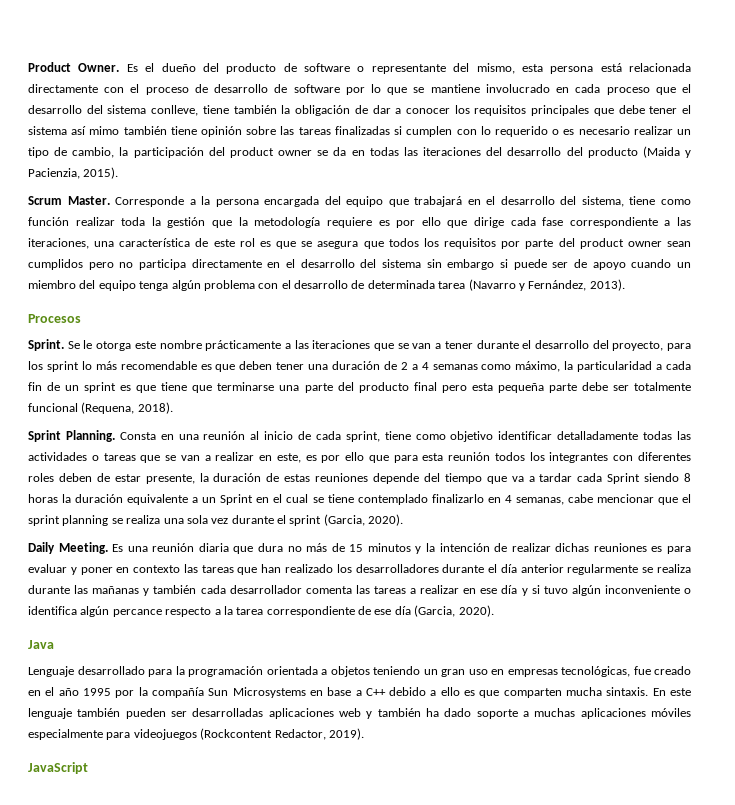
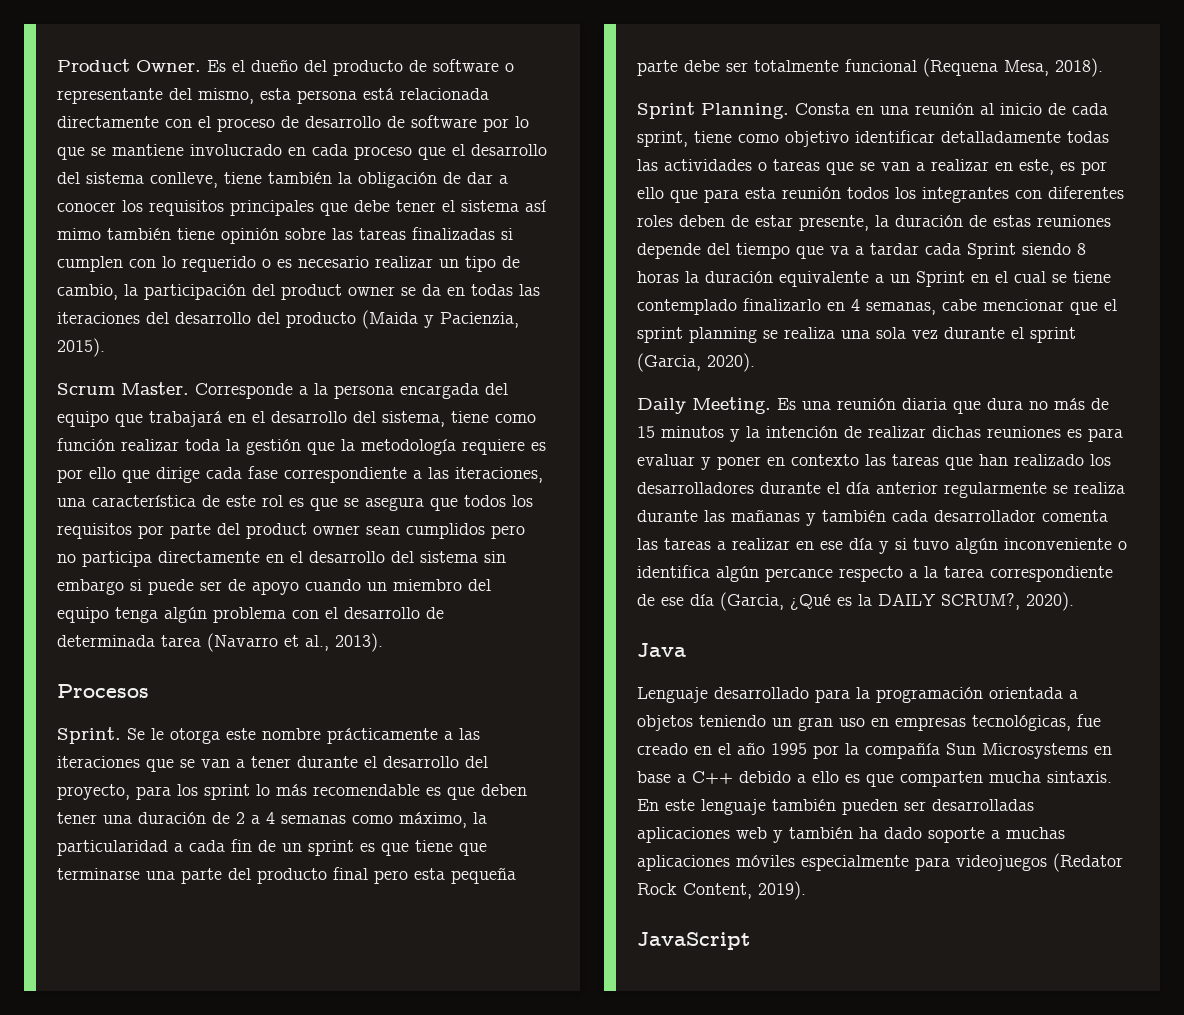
- Corresponde a la persona encargada del equipo que trabajará en el desarrollo del sistema, tiene como función realizar toda la gestión que la metodología requiere es por ello que dirige cada fase correspondiente a las iteraciones, una característica de este rol es que se asegura que todos los requisitos por parte del product owner sean cumplidos pero no participa directamente en el desarrollo del sistema sin embargo si puede ser de apoyo cuando un miembro del equipo tenga algún problema con el desarrollo de determinada tarea (Navarro y Fernández, 2013).
+ Corresponde a la persona encargada del equipo que trabajará en el desarrollo del sistema, tiene como función realizar toda la gestión que la metodología requiere es por ello que dirige cada fase correspondiente a las iteraciones, una característica de este rol es que se asegura que todos los requisitos por parte del product owner sean cumplidos pero no participa directamente en el desarrollo del sistema sin embargo si puede ser de apoyo cuando un miembro del equipo tenga algún problema con el desarrollo de determinada tarea (Navarro et al., 2013).
- Se le otorga este nombre prácticamente a las iteraciones que se van a tener durante el desarrollo del proyecto, para los sprint lo más recomendable es que deben tener una duración de 2 a 4 semanas como máximo, la particularidad a cada fin de un sprint es que tiene que terminarse una parte del producto final pero esta pequeña parte debe ser totalmente funcional (Requena, 2018).
+ Se le otorga este nombre prácticamente a las iteraciones que se van a tener durante el desarrollo del proyecto, para los sprint lo más recomendable es que deben tener una duración de 2 a 4 semanas como máximo, la particularidad a cada fin de un sprint es que tiene que terminarse una parte del producto final pero esta pequeña parte debe ser totalmente funcional (Requena Mesa, 2018).
- Es una reunión diaria que dura no más de 15 minutos y la intención de realizar dichas reuniones es para evaluar y poner en contexto las tareas que han realizado los desarrolladores durante el día anterior regularmente se realiza durante las mañanas y también cada desarrollador comenta las tareas a realizar en ese día y si tuvo algún inconveniente o identifica algún percance respecto a la tarea correspondiente de ese día (Garcia, 2020).
+ Es una reunión diaria que dura no más de 15 minutos y la intención de realizar dichas reuniones es para evaluar y poner en contexto las tareas que han realizado los desarrolladores durante el día anterior regularmente se realiza durante las mañanas y también cada desarrollador comenta las tareas a realizar en ese día y si tuvo algún inconveniente o identifica algún percance respecto a la tarea correspondiente de ese día (Garcia, ¿Qué es la DAILY SCRUM?, 2020).
- En este lenguaje también pueden ser desarrolladas aplicaciones web y también ha dado soporte a muchas aplicaciones móviles especialmente para videojuegos (Rockcontent Redactor, 2019).
+ En este lenguaje también pueden ser desarrolladas aplicaciones web y también ha dado soporte a muchas aplicaciones móviles especialmente para videojuegos (Redator Rock Content, 2019).

